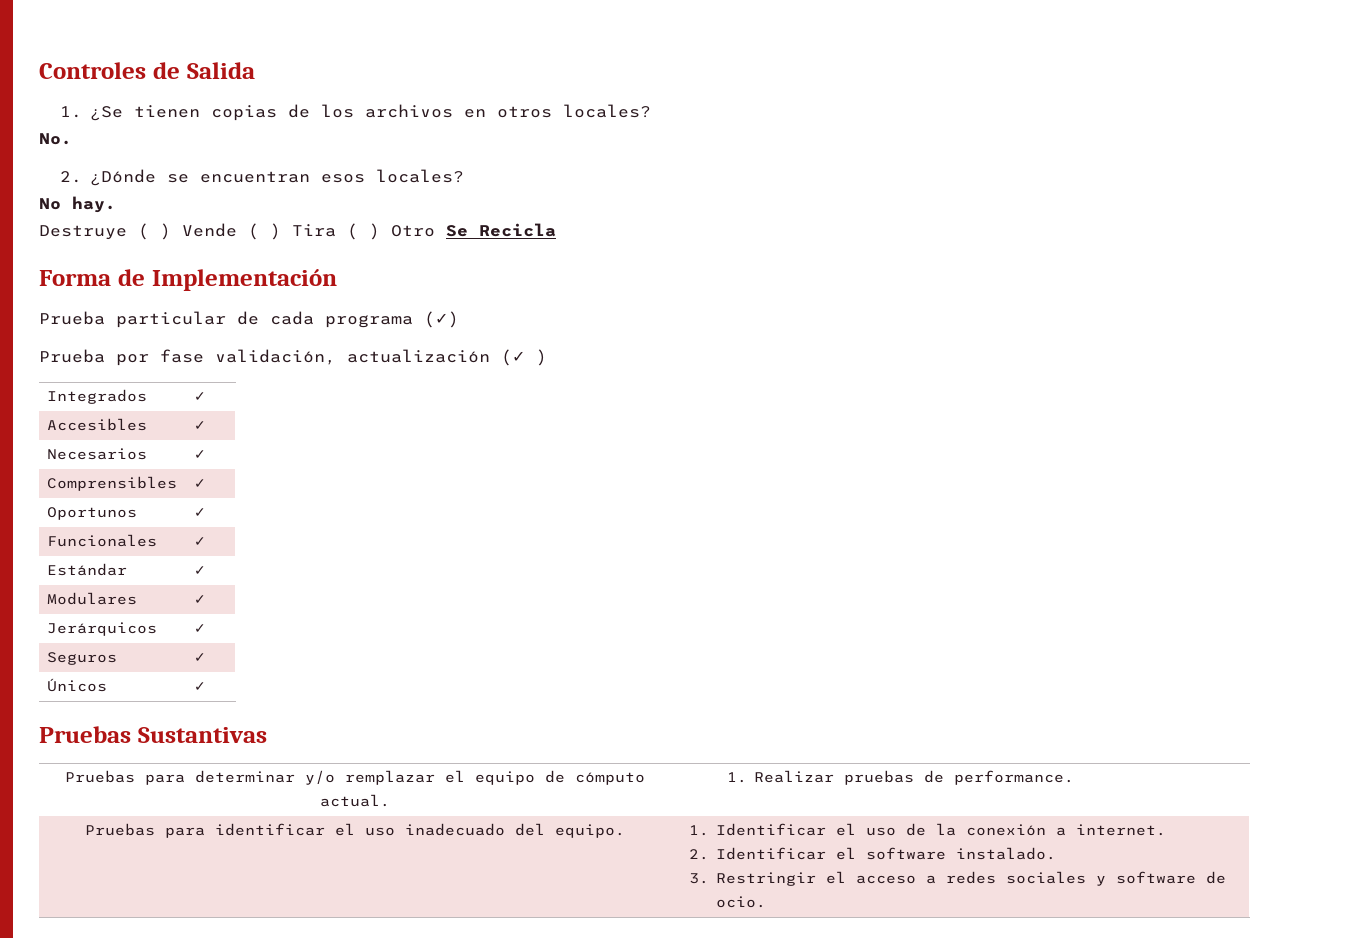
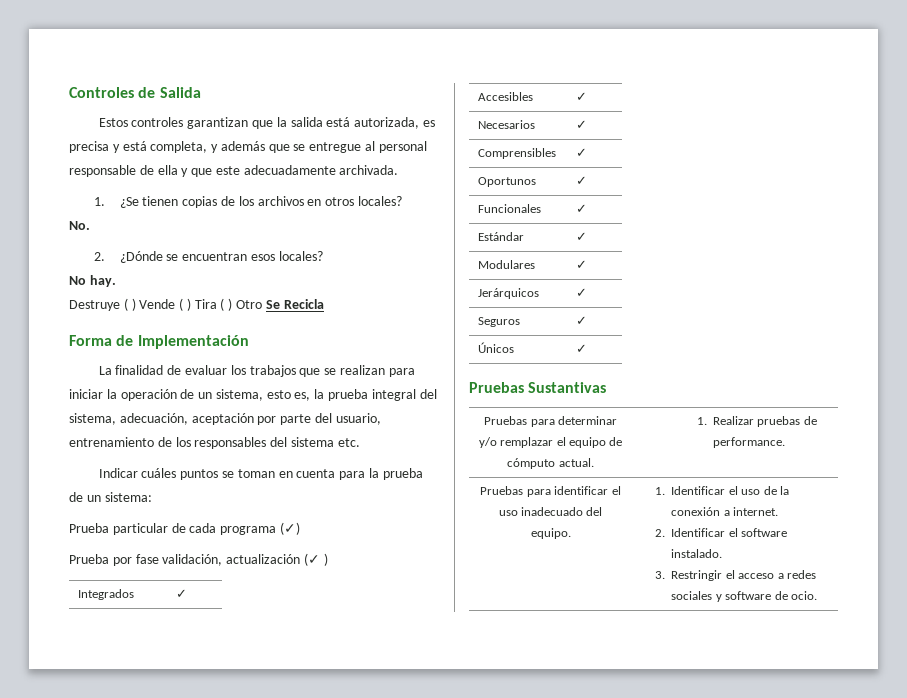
+ Estos controles garantizan que la salida está autorizada, es precisa y está completa, y además que se entregue al personal responsable de ella y que este adecuadamente archivada.
+ La finalidad de evaluar los trabajos que se realizan para iniciar la operación de un sistema, esto es, la prueba integral del sistema, adecuación, aceptación por parte del usuario, entrenamiento de los responsables del sistema etc.
+ Indicar cuáles puntos se toman en cuenta para la prueba de un sistema:

